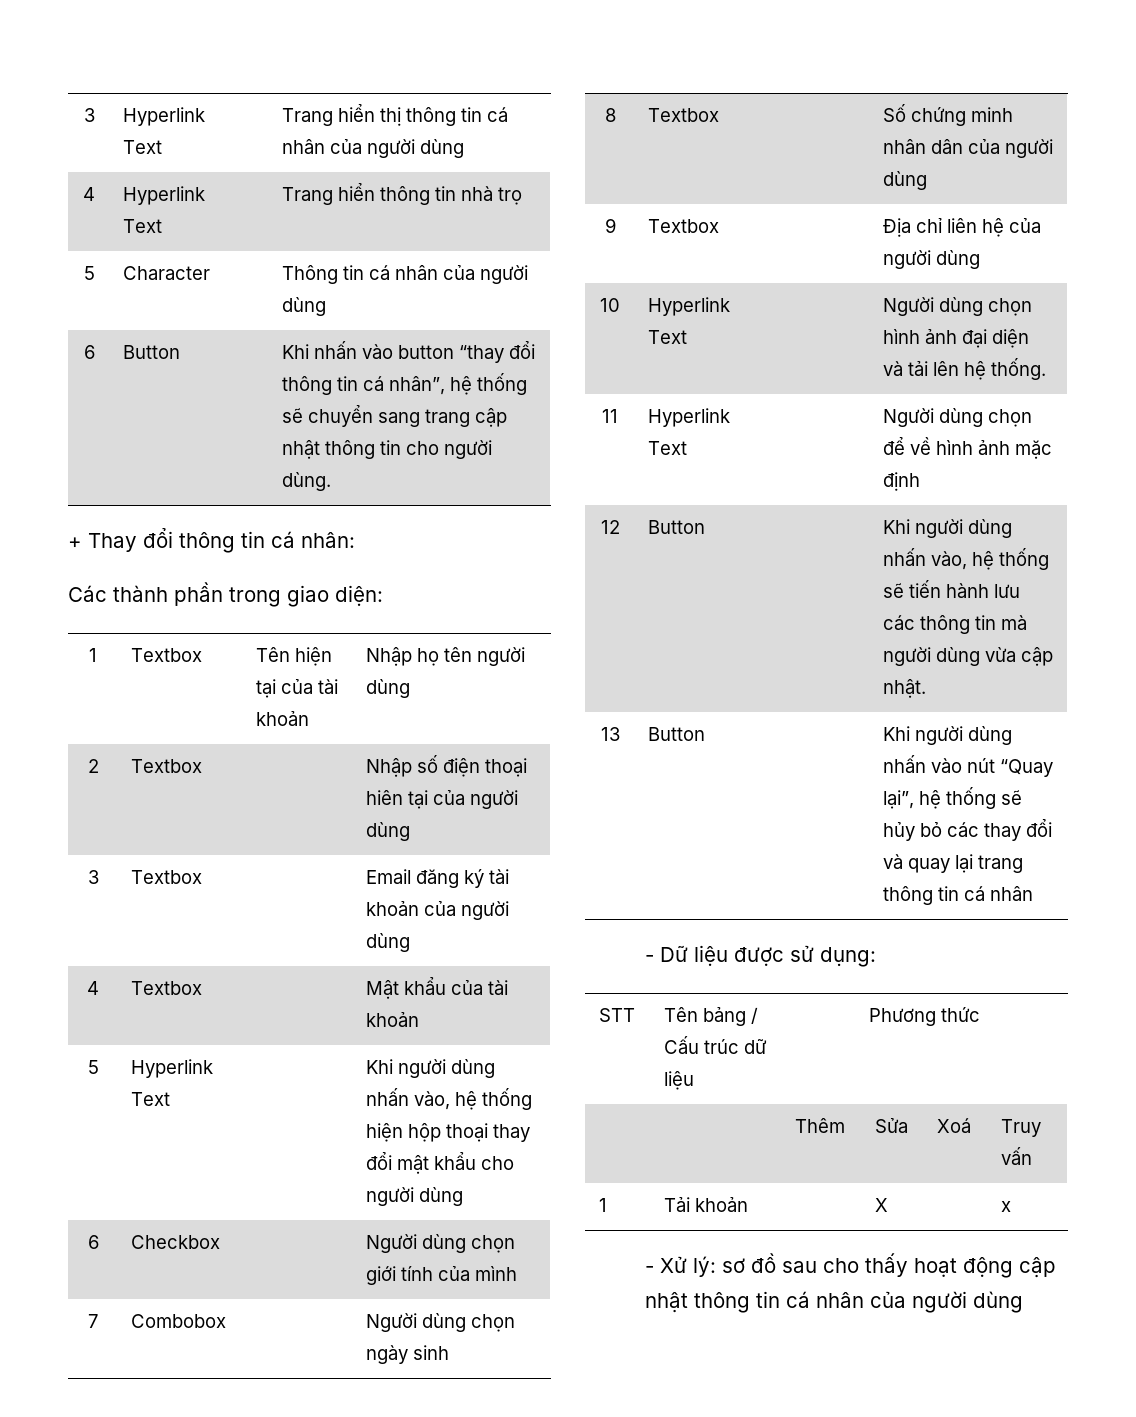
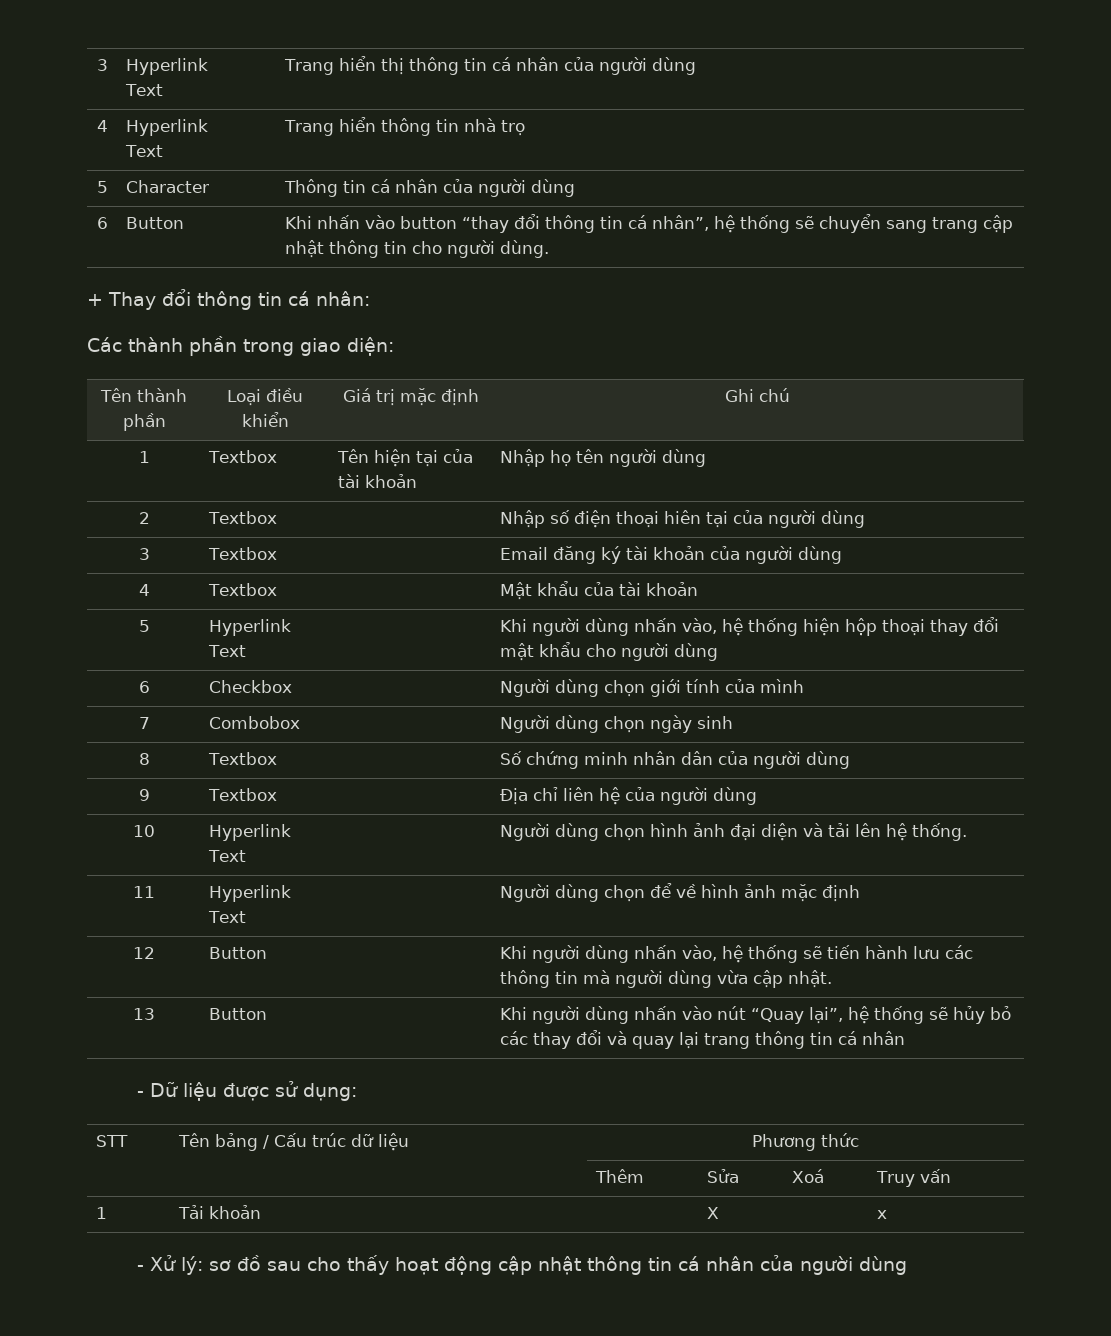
+ Tên thành phần | Loại điều khiển | Giá trị mặc định | Ghi chú

